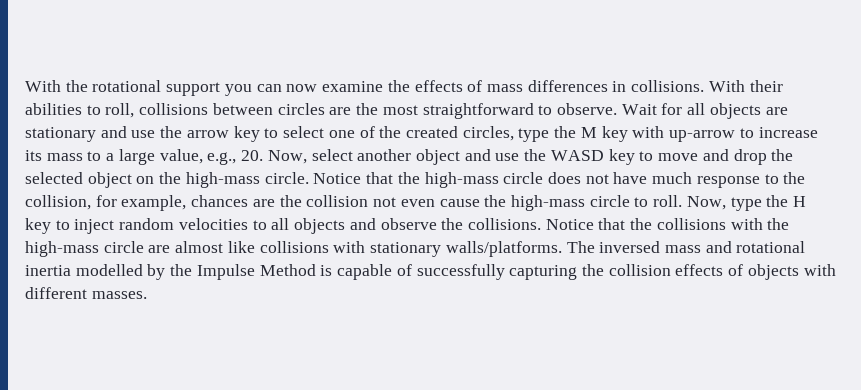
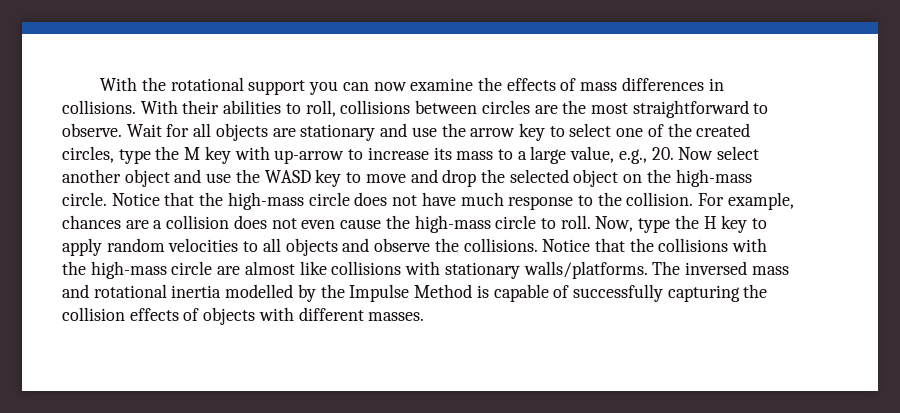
- Wait for all objects are stationary and use the arrow key to select one of the created circles, type the M key with up-arrow to increase its mass to a large value, e.g., 20. Now, select another object and use the WASD key to move and drop the selected object on the high-mass circle.
+ Wait for all objects are stationary and use the arrow key to select one of the created circles, type the M key with up-arrow to increase its mass to a large value, e.g., 20. Now select another object and use the WASD key to move and drop the selected object on the high-mass circle.
- Notice that the high-mass circle does not have much response to the collision, for example, chances are the collision not even cause the high-mass circle to roll.
+ Notice that the high-mass circle does not have much response to the collision. For example, chances are a collision does not even cause the high-mass circle to roll.
- Now, type the H key to inject random velocities to all objects and observe the collisions.
+ Now, type the H key to apply random velocities to all objects and observe the collisions.

